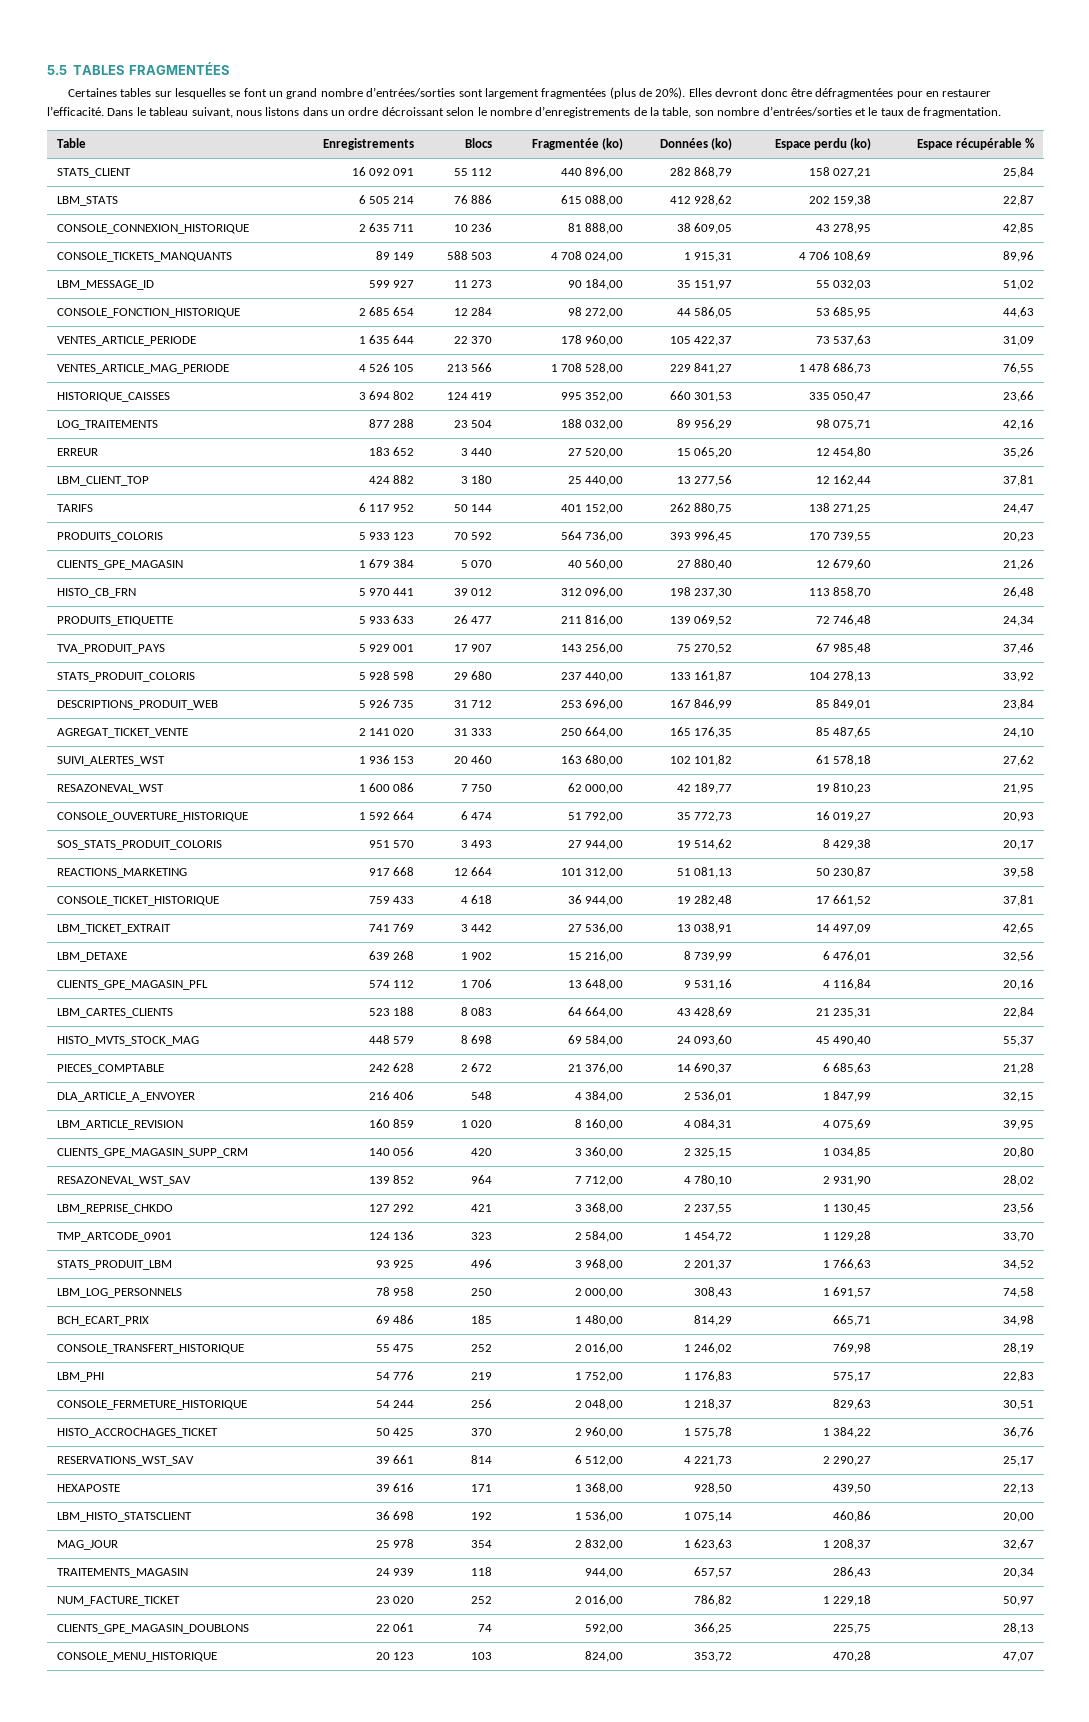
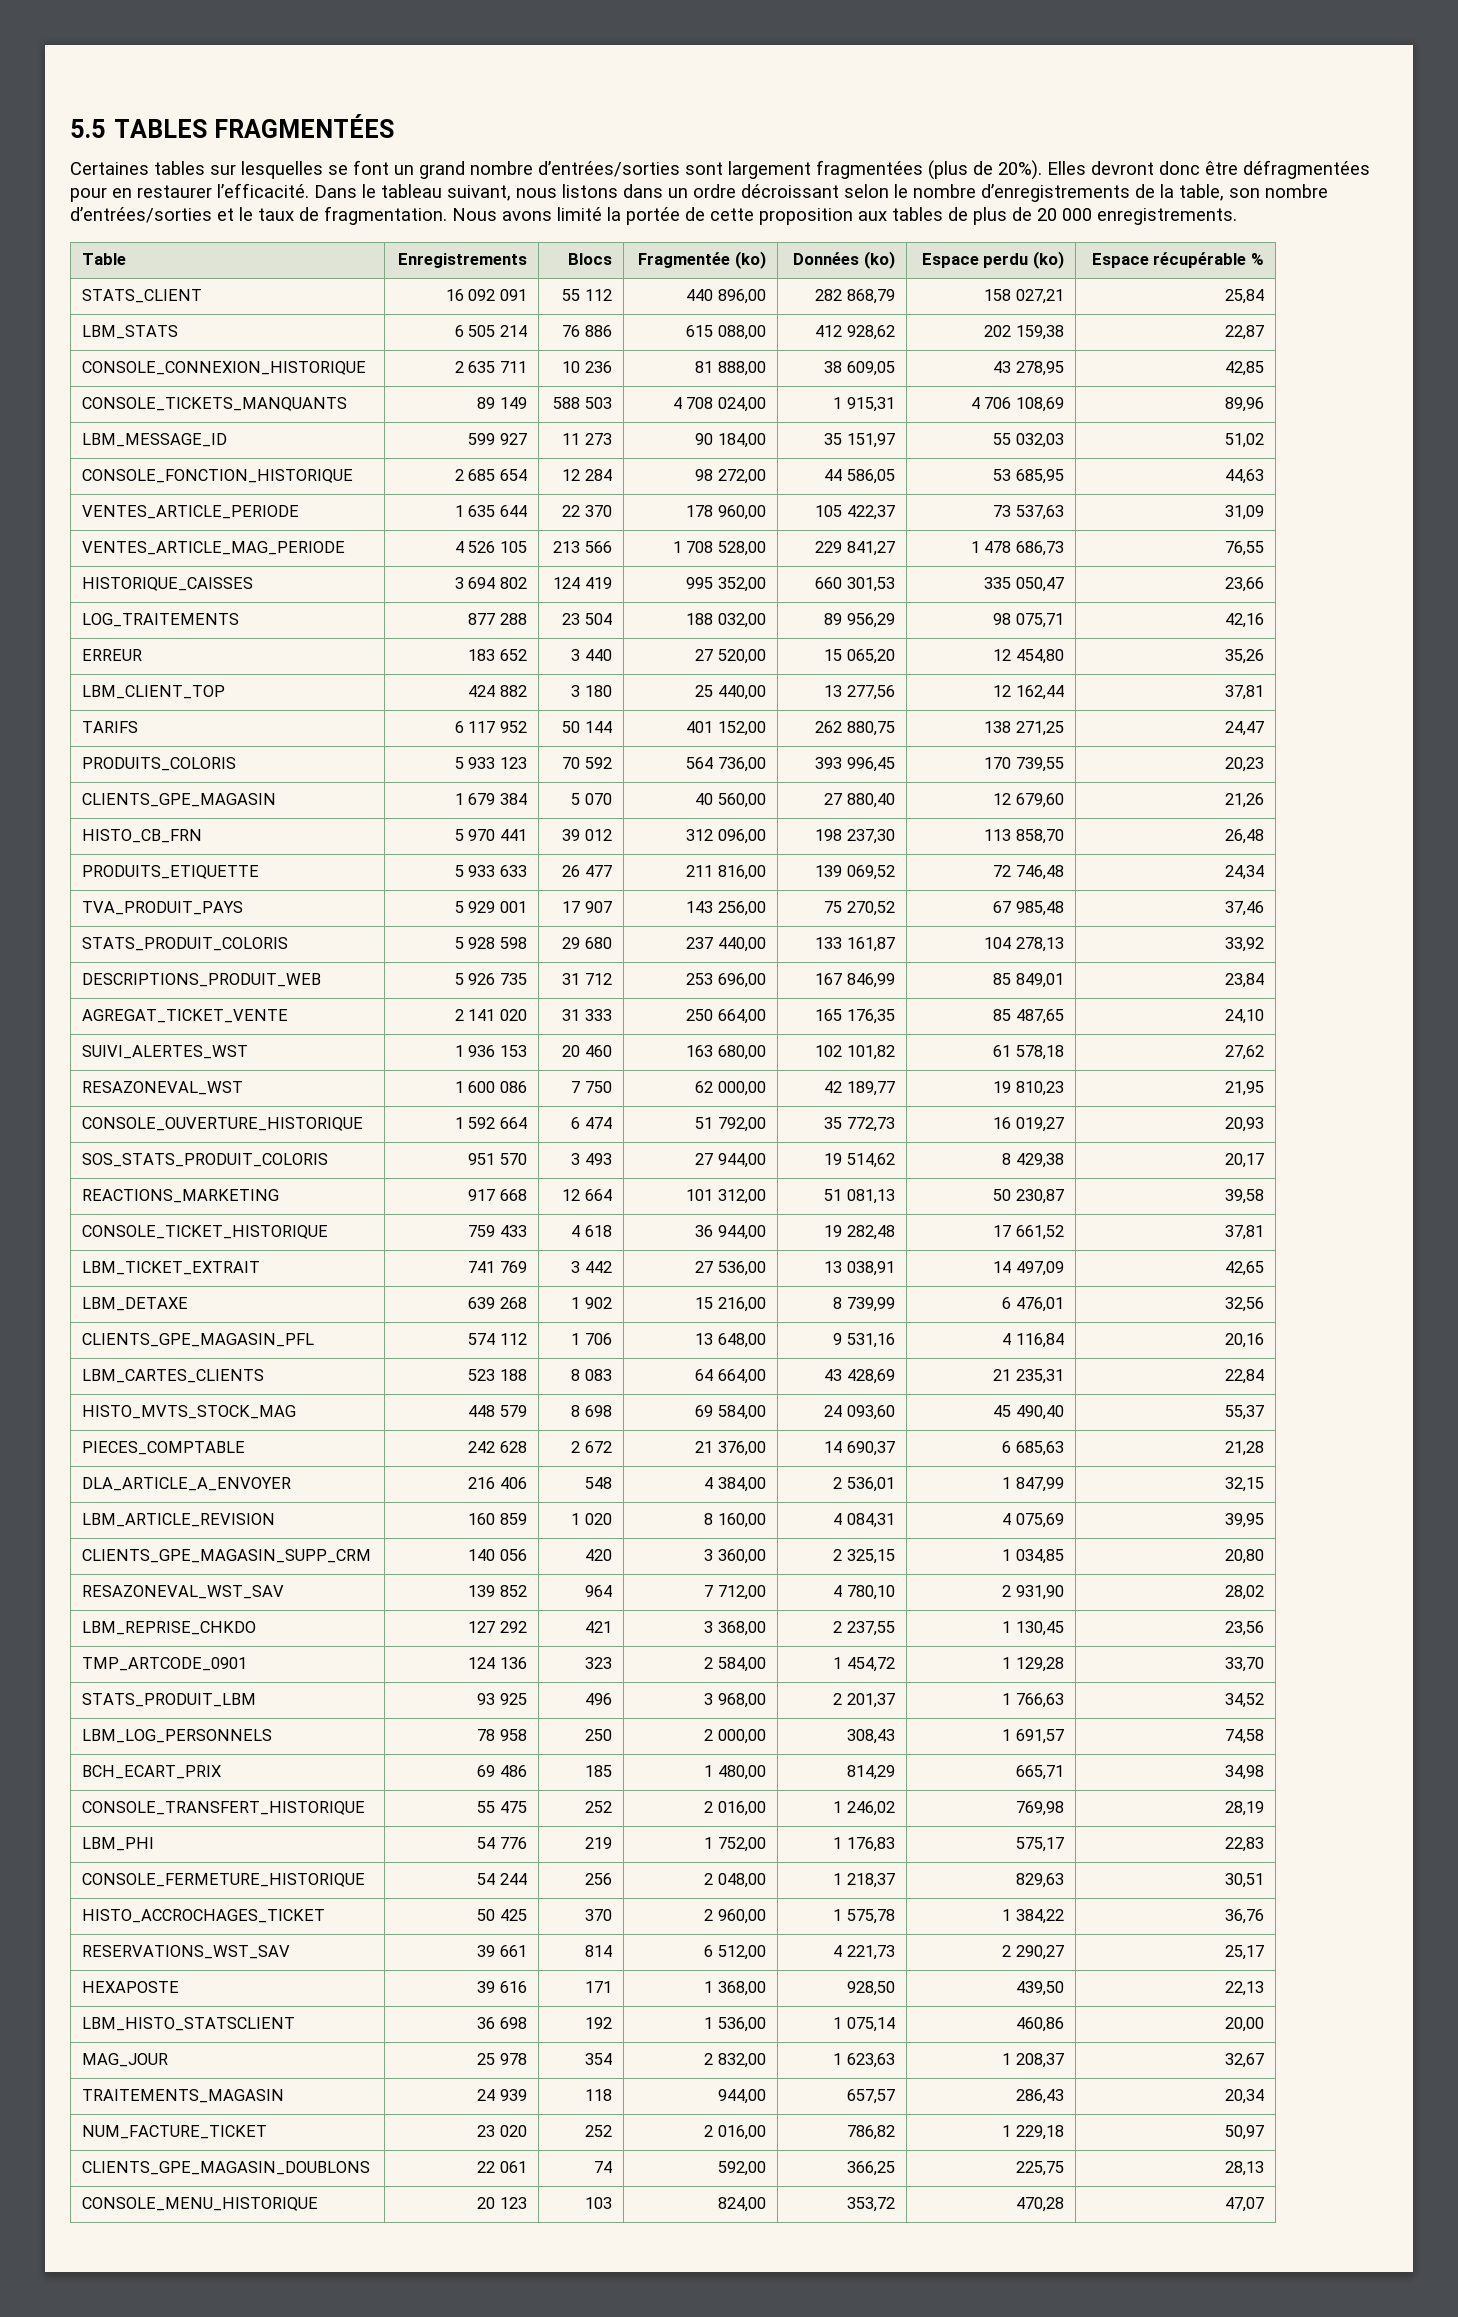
+ Nous avons limité la portée de cette proposition aux tables de plus de 20 000 enregistrements.

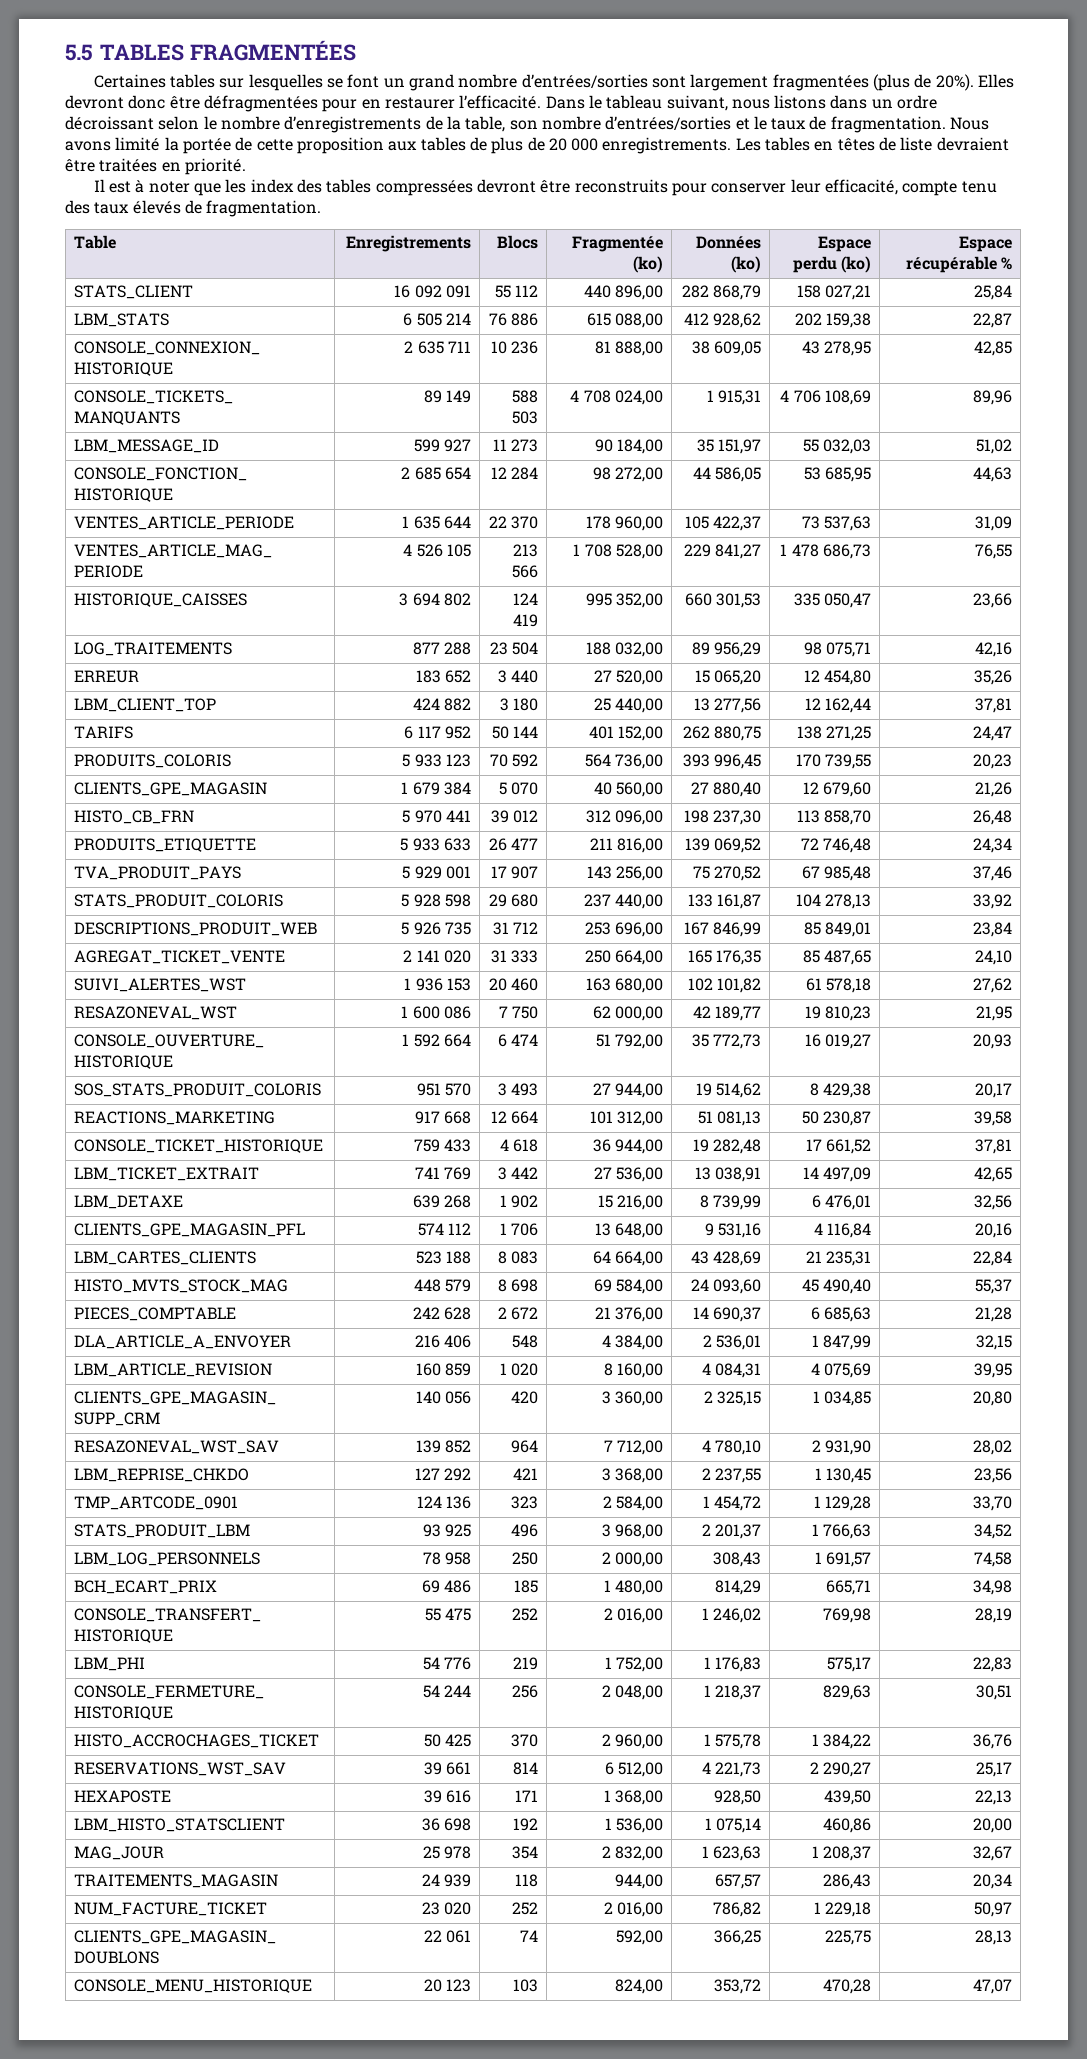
+ Les tables en têtes de liste devraient être traitées en priorité.
+ Il est à noter que les index des tables compressées devront être reconstruits pour conserver leur efficacité, compte tenu des taux élevés de fragmentation.

